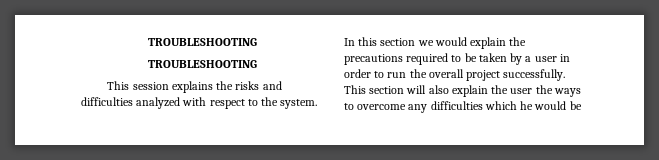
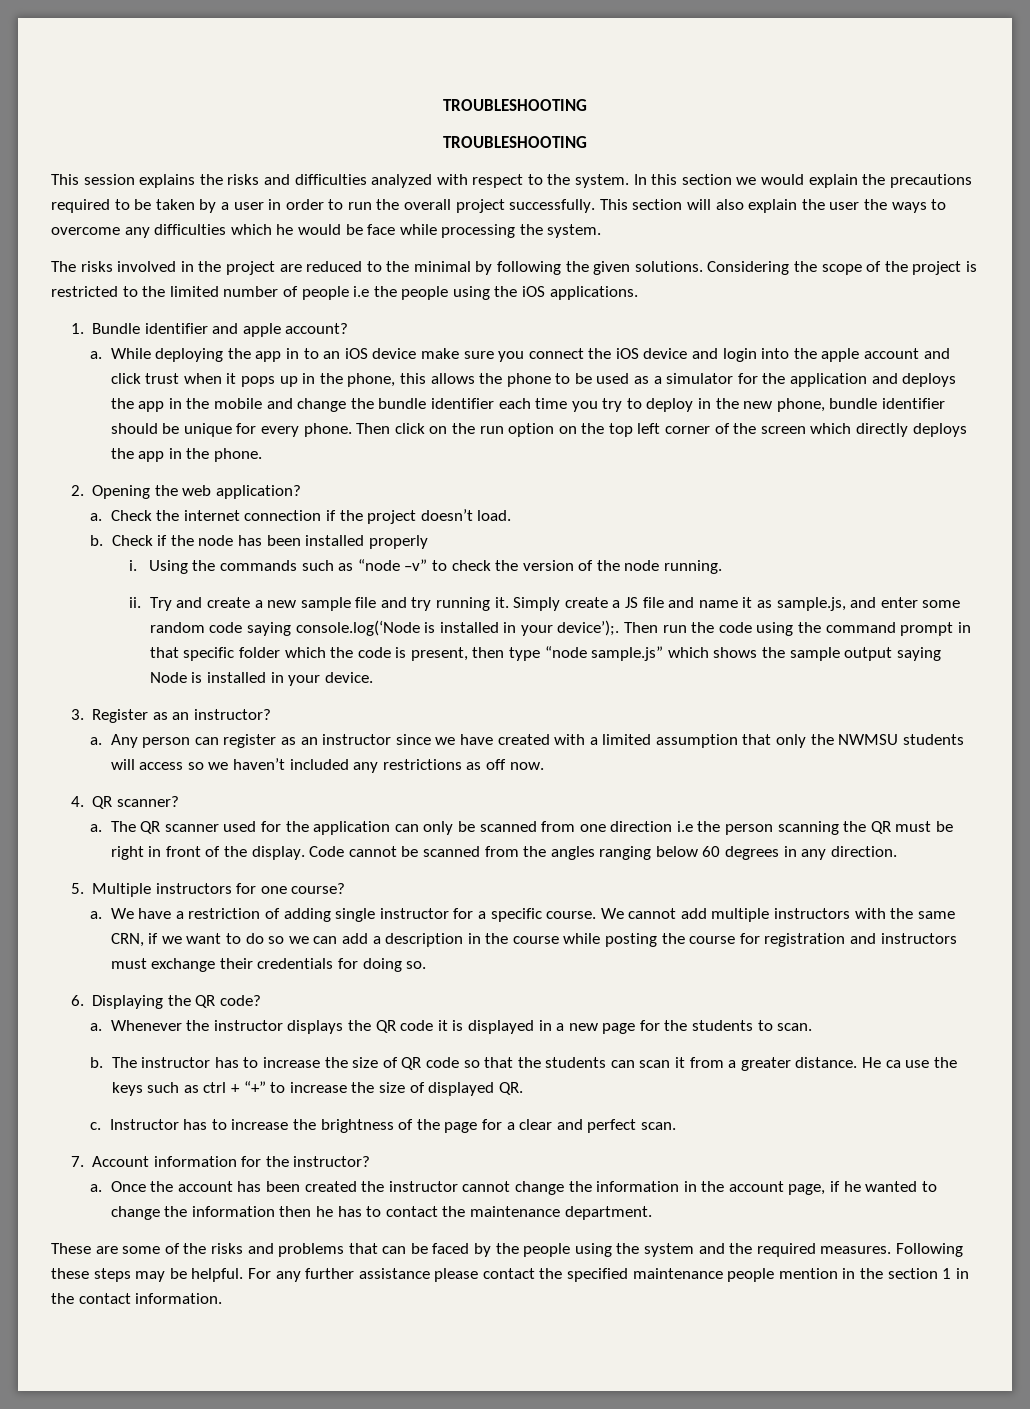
- This section will also explain the user the ways to overcome any difficulties which he would be
+ This section will also explain the user the ways to overcome any difficulties which he would be face while processing the system.
+ The risks involved in the project are reduced to the minimal by following the given solutions. Considering the scope of the project is restricted to the limited number of people i.e the people using the iOS applications.
+ 1. Bundle identifier and apple account?
+ a. While deploying the app in to an iOS device make sure you connect the iOS device and login into the apple account and click trust when it pops up in the phone, this allows the phone to be used as a simulator for the application and deploys the app in the mobile and change the bundle identifier each time you try to deploy in the new phone, bundle identifier should be unique for every phone. Then click on the run option on the top left corner of the screen which directly deploys the app in the phone.
+ 2. Opening the web application?
+ a. Check the internet connection if the project doesn’t load.
+ b. Check if the node has been installed properly
+ i. Using the commands such as “node –v” to check the version of the node running.
+ ii. Try and create a new sample file and try running it. Simply create a JS file and name it as sample.js, and enter some random code saying console.log(‘Node is installed in your device’);. Then run the code using the command prompt in that specific folder which the code is present, then type “node sample.js” which shows the sample output saying Node is installed in your device.
+ 3. Register as an instructor?
+ a. Any person can register as an instructor since we have created with a limited assumption that only the NWMSU students will access so we haven’t included any restrictions as off now.
+ 4. QR scanner?
+ a. The QR scanner used for the application can only be scanned from one direction i.e the person scanning the QR must be right in front of the display. Code cannot be scanned from the angles ranging below 60 degrees in any direction.
+ 5. Multiple instructors for one course?
+ a. We have a restriction of adding single instructor for a specific course. We cannot add multiple instructors with the same CRN, if we want to do so we can add a description in the course while posting the course for registration and instructors must exchange their credentials for doing so.
+ 6. Displaying the QR code?
+ a. Whenever the instructor displays the QR code it is displayed in a new page for the students to scan.
+ b. The instructor has to increase the size of QR code so that the students can scan it from a greater distance. He ca use the keys such as ctrl + “+” to increase the size of displayed QR.
+ c. Instructor has to increase the brightness of the page for a clear and perfect scan.
+ 7. Account information for the instructor?
+ a. Once the account has been created the instructor cannot change the information in the account page, if he wanted to change the information then he has to contact the maintenance department.
+ These are some of the risks and problems that can be faced by the people using the system and the required measures. Following these steps may be helpful. For any further assistance please contact the specified maintenance people mention in the section 1 in the contact information.

